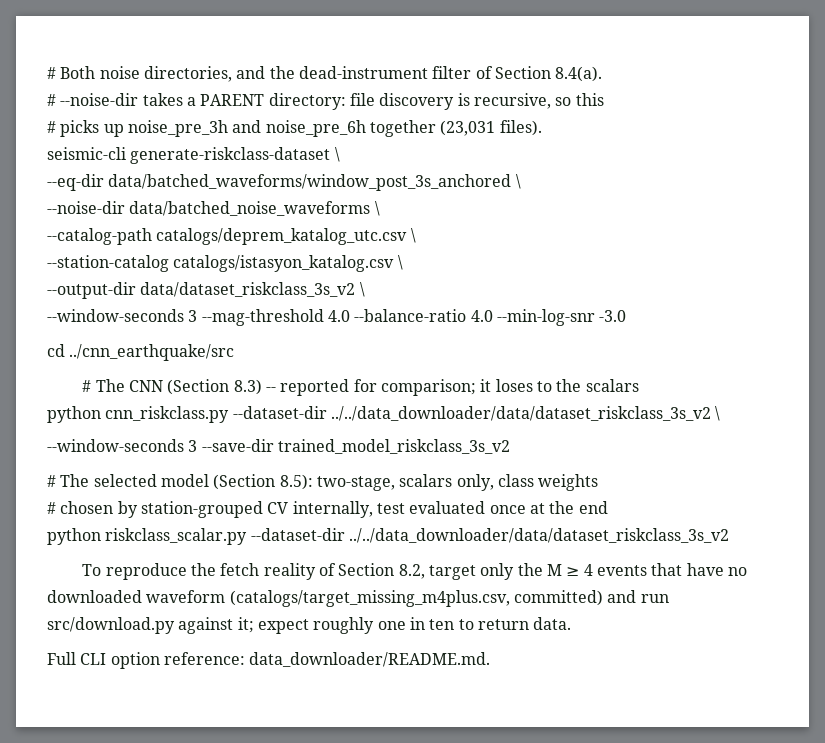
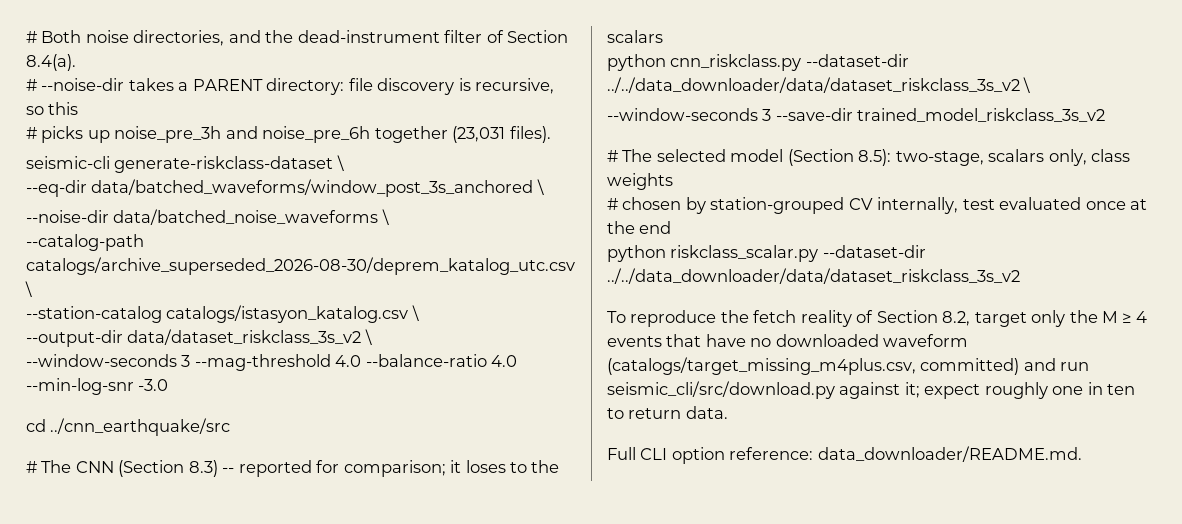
- --catalog-path catalogs/deprem_katalog_utc.csv \
+ --catalog-path catalogs/archive_superseded_2026-08-30/deprem_katalog_utc.csv \
- To reproduce the fetch reality of Section 8.2, target only the M ≥ 4 events that have no downloaded waveform (catalogs/target_missing_m4plus.csv, committed) and run src/download.py against it; expect roughly one in ten to return data.
+ To reproduce the fetch reality of Section 8.2, target only the M ≥ 4 events that have no downloaded waveform (catalogs/target_missing_m4plus.csv, committed) and run seismic_cli/src/download.py against it; expect roughly one in ten to return data.

